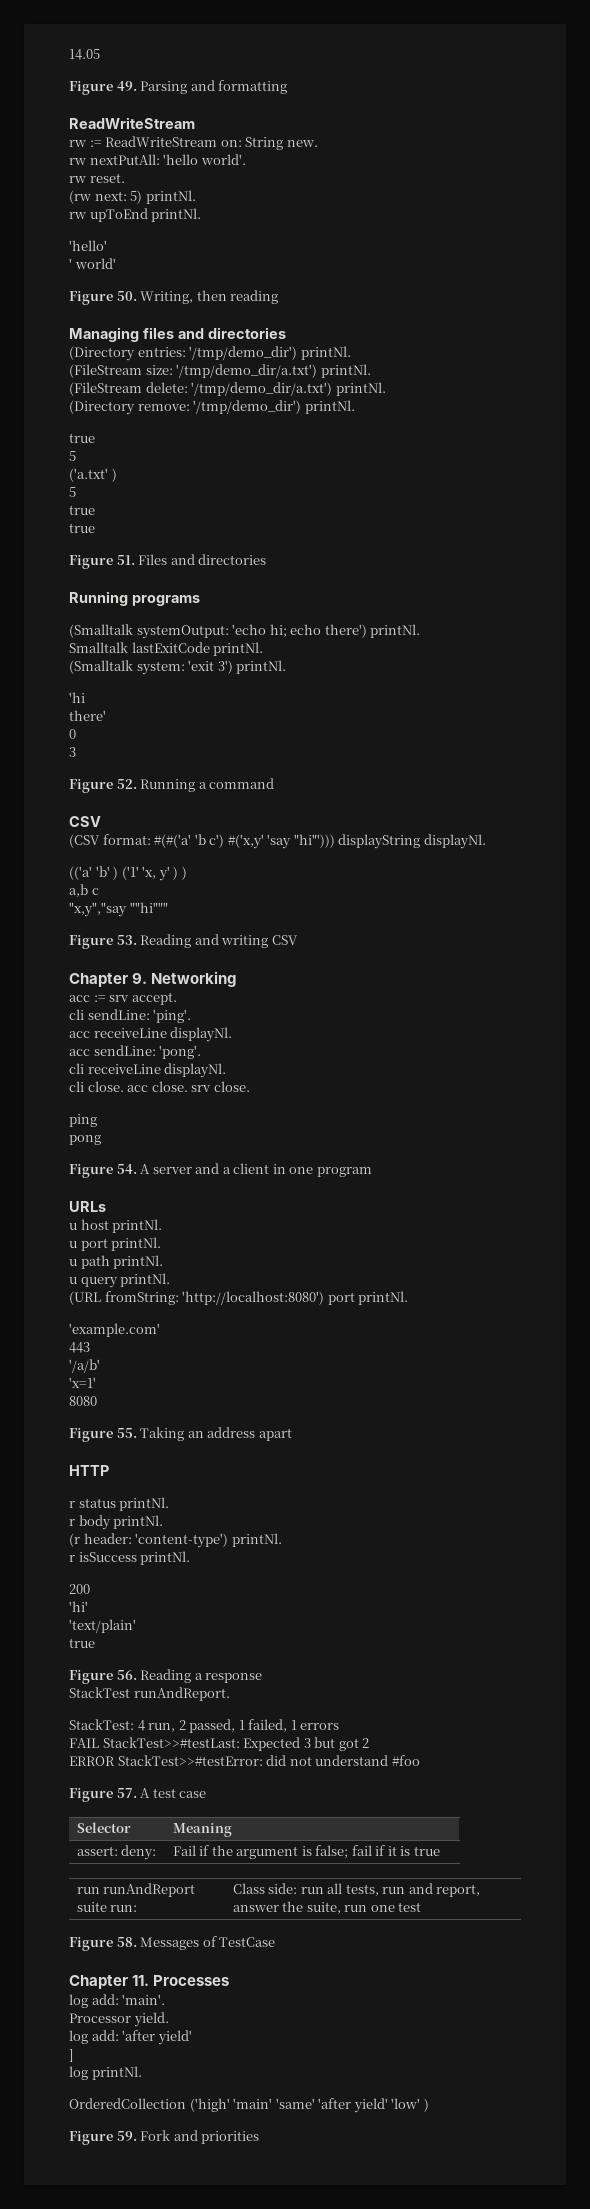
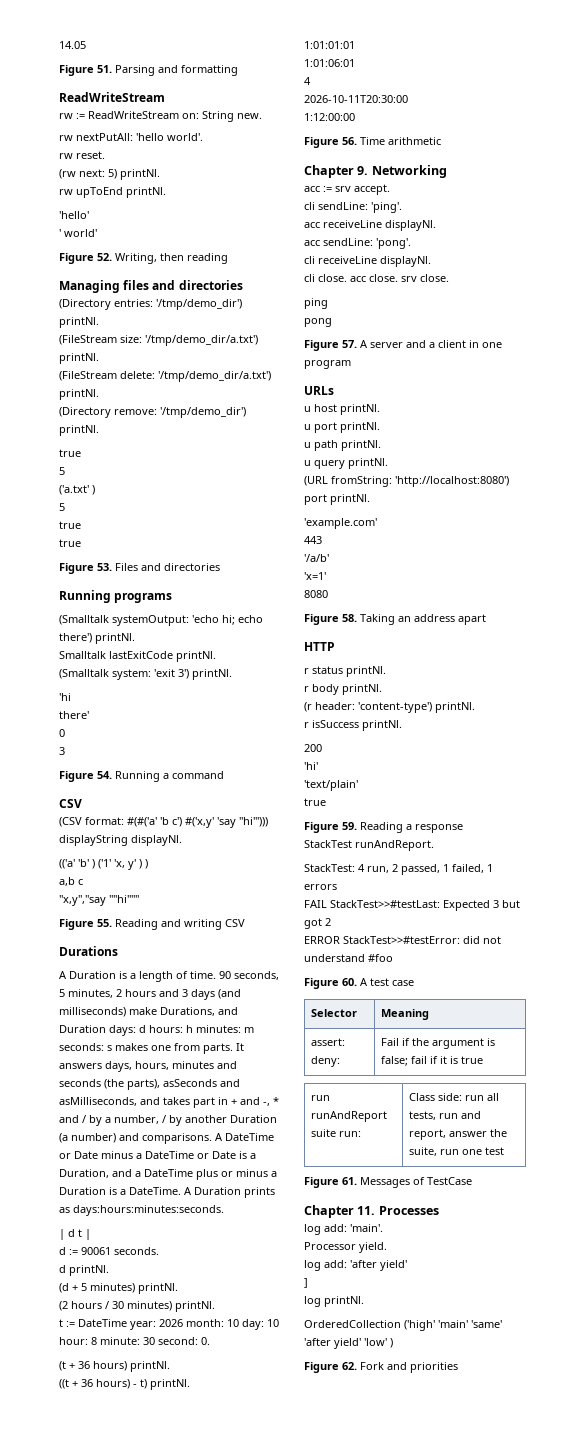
- Figure 49. Parsing and formatting
+ Figure 51. Parsing and formatting
- Figure 50. Writing, then reading
+ Figure 52. Writing, then reading
- Figure 51. Files and directories
+ Figure 53. Files and directories
- Figure 52. Running a command
+ Figure 54. Running a command
- Figure 53. Reading and writing CSV
+ Figure 55. Reading and writing CSV
+ Durations
+ A Duration is a length of time. 90 seconds, 5 minutes, 2 hours and 3 days (and milliseconds) make Durations, and Duration days: d hours: h minutes: m seconds: s makes one from parts. It answers days, hours, minutes and seconds (the parts), asSeconds and asMilliseconds, and takes part in + and -, * and / by a number, / by another Duration (a number) and comparisons. A DateTime or Date minus a DateTime or Date is a Duration, and a DateTime plus or minus a Duration is a DateTime. A Duration prints as days:hours:minutes:seconds.
+ | d t |
+ d := 90061 seconds.
+ d printNl.
+ (d + 5 minutes) printNl.
+ (2 hours / 30 minutes) printNl.
+ t := DateTime year: 2026 month: 10 day: 10 hour: 8 minute: 30 second: 0.
+ (t + 36 hours) printNl.
+ ((t + 36 hours) - t) printNl.
+ 1:01:01:01
+ 1:01:06:01
+ 4
+ 2026-10-11T20:30:00
+ 1:12:00:00
+ Figure 56. Time arithmetic
- Figure 54. A server and a client in one program
+ Figure 57. A server and a client in one program
- Figure 55. Taking an address apart
+ Figure 58. Taking an address apart
- Figure 56. Reading a response
+ Figure 59. Reading a response
- Figure 57. A test case
+ Figure 60. A test case
- Figure 58. Messages of TestCase
+ Figure 61. Messages of TestCase
- Figure 59. Fork and priorities
+ Figure 62. Fork and priorities

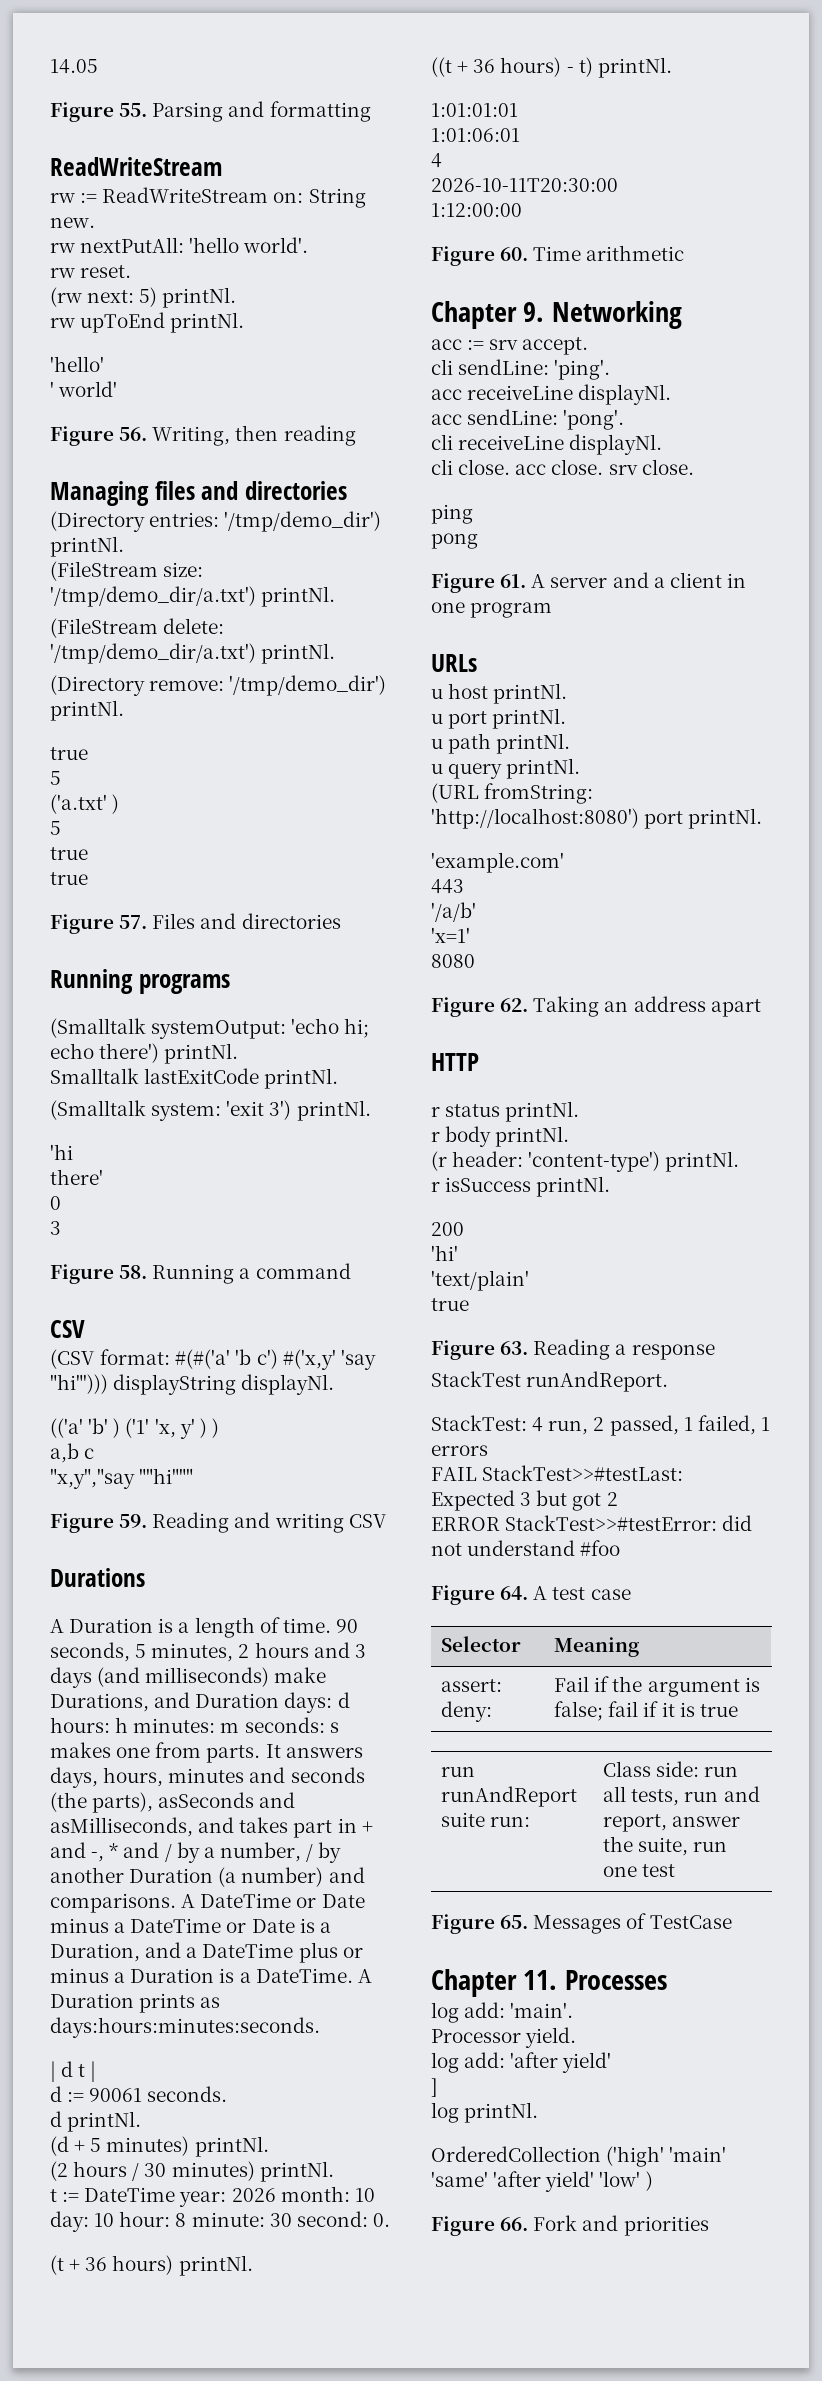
- Figure 51. Parsing and formatting
+ Figure 55. Parsing and formatting
- Figure 52. Writing, then reading
+ Figure 56. Writing, then reading
- Figure 53. Files and directories
+ Figure 57. Files and directories
- Figure 54. Running a command
+ Figure 58. Running a command
- Figure 55. Reading and writing CSV
+ Figure 59. Reading and writing CSV
- Figure 56. Time arithmetic
+ Figure 60. Time arithmetic
- Figure 57. A server and a client in one program
+ Figure 61. A server and a client in one program
- Figure 58. Taking an address apart
+ Figure 62. Taking an address apart
- Figure 59. Reading a response
+ Figure 63. Reading a response
- Figure 60. A test case
+ Figure 64. A test case
- Figure 61. Messages of TestCase
+ Figure 65. Messages of TestCase
- Figure 62. Fork and priorities
+ Figure 66. Fork and priorities

